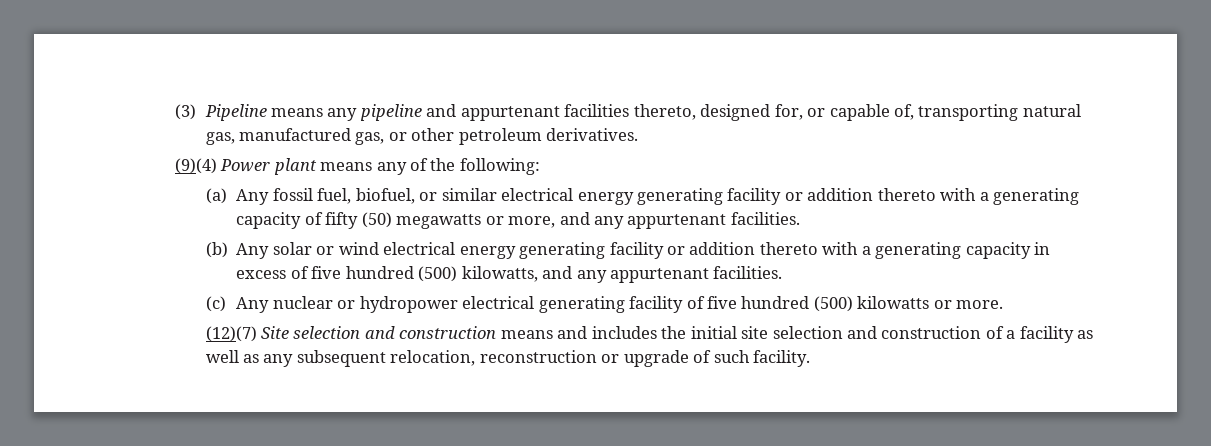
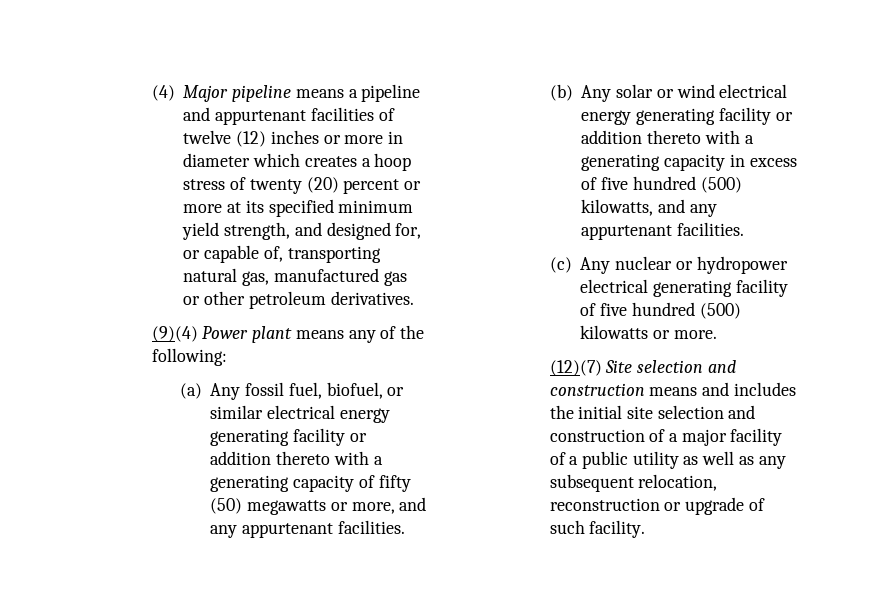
- (3) Pipeline means any pipeline and appurtenant facilities thereto, designed for, or capable of, transporting natural gas, manufactured gas, or other petroleum derivatives.
+ (4) Major pipeline means a pipeline and appurtenant facilities of twelve (12) inches or more in diameter which creates a hoop stress of twenty (20) percent or more at its specified minimum yield strength, and designed for, or capable of, transporting natural gas, manufactured gas or other petroleum derivatives.
- (12)(7) Site selection and construction means and includes the initial site selection and construction of a facility as well as any subsequent relocation, reconstruction or upgrade of such facility.
+ (12)(7) Site selection and construction means and includes the initial site selection and construction of a major facility of a public utility as well as any subsequent relocation, reconstruction or upgrade of such facility.

